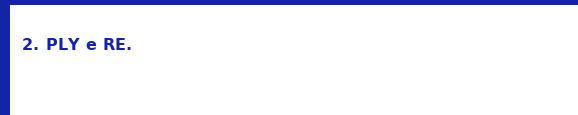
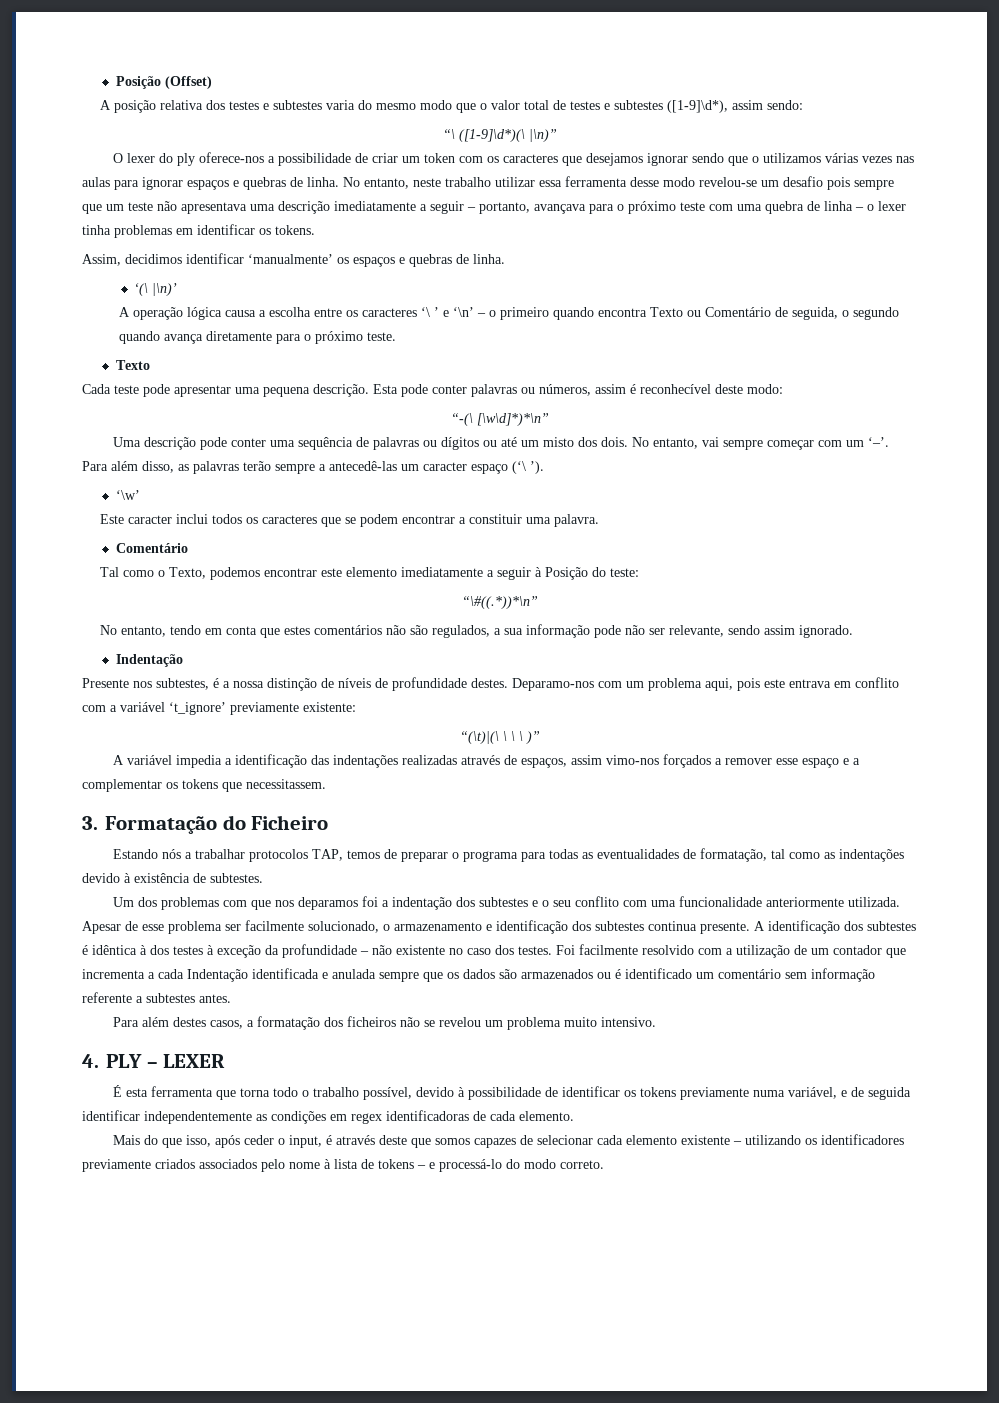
- 2. PLY e RE.
+ Posição (Offset)
+ A posição relativa dos testes e subtestes varia do mesmo modo que o valor total de testes e subtestes ([1-9]\d*), assim sendo:
+ “\ ([1-9]\d*)(\ |\n)”
+ O lexer do ply oferece-nos a possibilidade de criar um token com os caracteres que desejamos ignorar sendo que o utilizamos várias vezes nas aulas para ignorar espaços e quebras de linha. No entanto, neste trabalho utilizar essa ferramenta desse modo revelou-se um desafio pois sempre que um teste não apresentava uma descrição imediatamente a seguir – portanto, avançava para o próximo teste com uma quebra de linha – o lexer tinha problemas em identificar os tokens.
+ Assim, decidimos identificar ‘manualmente’ os espaços e quebras de linha.
+ ‘(\ |\n)’
+ A operação lógica causa a escolha entre os caracteres ‘\ ’ e ‘\n’ – o primeiro quando encontra Texto ou Comentário de seguida, o segundo quando avança diretamente para o próximo teste.
+ Texto
+ Cada teste pode apresentar uma pequena descrição. Esta pode conter palavras ou números, assim é reconhecível deste modo:
+ “-(\ [\w\d]*)*\n”
+ Uma descrição pode conter uma sequência de palavras ou dígitos ou até um misto dos dois. No entanto, vai sempre começar com um ‘–’. Para além disso, as palavras terão sempre a antecedê-las um caracter espaço (‘\ ’).
+ ‘\w’
+ Este caracter inclui todos os caracteres que se podem encontrar a constituir uma palavra.
+ Comentário
+ Tal como o Texto, podemos encontrar este elemento imediatamente a seguir à Posição do teste:
+ “\#((.*))*\n”
+ No entanto, tendo em conta que estes comentários não são regulados, a sua informação pode não ser relevante, sendo assim ignorado.
+ Indentação
+ Presente nos subtestes, é a nossa distinção de níveis de profundidade destes. Deparamo-nos com um problema aqui, pois este entrava em conflito com a variável ‘t_ignore’ previamente existente:
+ “(\t)|(\ \ \ \ )”
+ A variável impedia a identificação das indentações realizadas através de espaços, assim vimo-nos forçados a remover esse espaço e a complementar os tokens que necessitassem.
+ 3. Formatação do Ficheiro
+ Estando nós a trabalhar protocolos TAP, temos de preparar o programa para todas as eventualidades de formatação, tal como as indentações devido à existência de subtestes.
+ Um dos problemas com que nos deparamos foi a indentação dos subtestes e o seu conflito com uma funcionalidade anteriormente utilizada. Apesar de esse problema ser facilmente solucionado, o armazenamento e identificação dos subtestes continua presente. A identificação dos subtestes é idêntica à dos testes à exceção da profundidade – não existente no caso dos testes. Foi facilmente resolvido com a utilização de um contador que incrementa a cada Indentação identificada e anulada sempre que os dados são armazenados ou é identificado um comentário sem informação referente a subtestes antes.
+ Para além destes casos, a formatação dos ficheiros não se revelou um problema muito intensivo.
+ 4. PLY – LEXER
+ É esta ferramenta que torna todo o trabalho possível, devido à possibilidade de identificar os tokens previamente numa variável, e de seguida identificar independentemente as condições em regex identificadoras de cada elemento.
+ Mais do que isso, após ceder o input, é através deste que somos capazes de selecionar cada elemento existente – utilizando os identificadores previamente criados associados pelo nome à lista de tokens – e processá-lo do modo correto.

